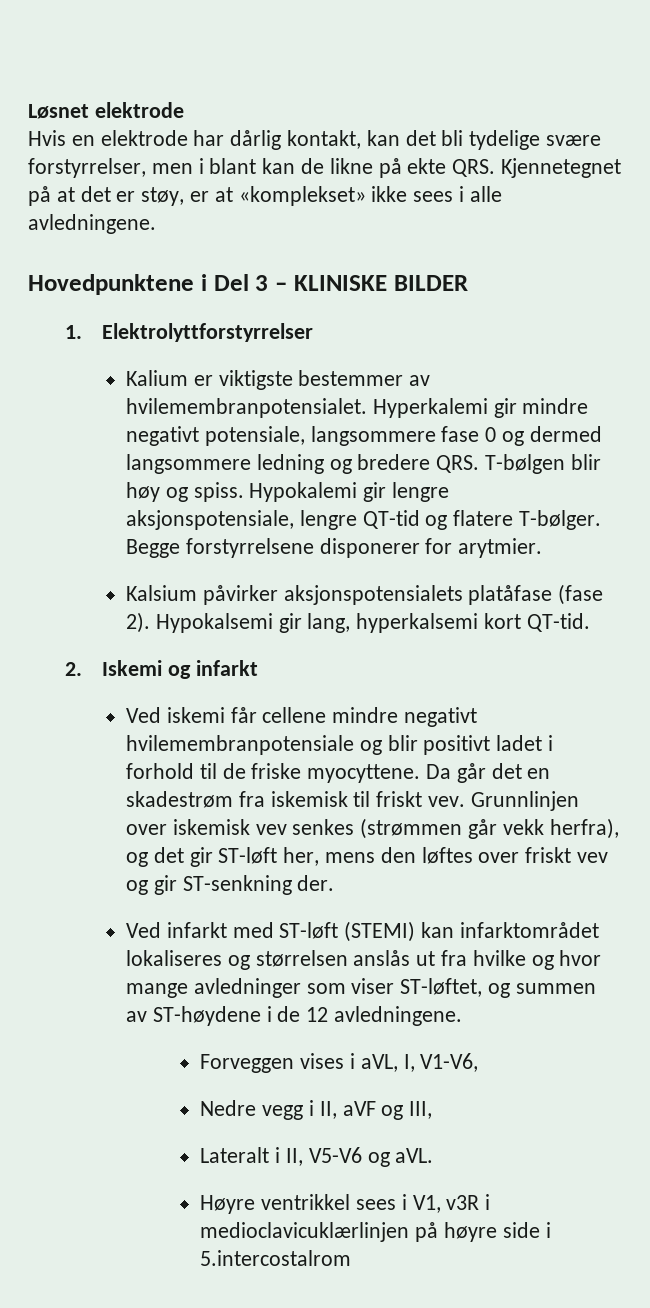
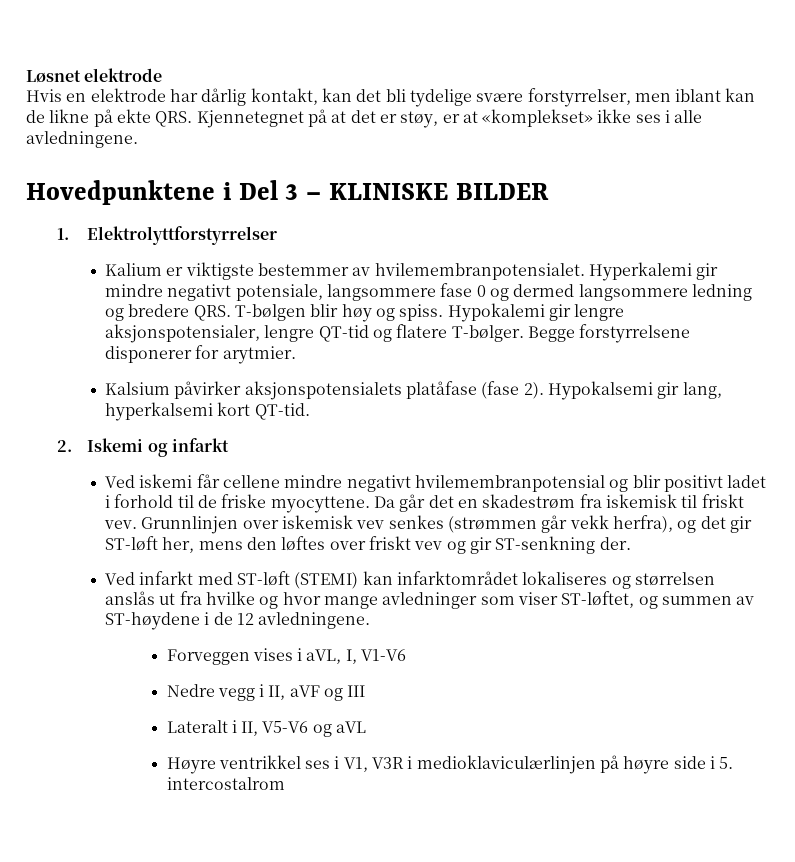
- Hvis en elektrode har dårlig kontakt, kan det bli tydelige svære forstyrrelser, men i blant kan de likne på ekte QRS. Kjennetegnet på at det er støy, er at «komplekset» ikke sees i alle avledningene.
+ Hvis en elektrode har dårlig kontakt, kan det bli tydelige svære forstyrrelser, men iblant kan de likne på ekte QRS. Kjennetegnet på at det er støy, er at «komplekset» ikke ses i alle avledningene.
- Hypokalemi gir lengre aksjonspotensiale, lengre QT-tid og flatere T-bølger.
+ Hypokalemi gir lengre aksjonspotensialer, lengre QT-tid og flatere T-bølger.
- Ved iskemi får cellene mindre negativt hvilemembranpotensiale og blir positivt ladet i forhold til de friske myocyttene.
+ Ved iskemi får cellene mindre negativt hvilemembranpotensial og blir positivt ladet i forhold til de friske myocyttene.
- Forveggen vises i aVL, I, V1-V6,
+ Forveggen vises i aVL, I, V1-V6
- Nedre vegg i II, aVF og III,
+ Nedre vegg i II, aVF og III
- Lateralt i II, V5-V6 og aVL.
+ Lateralt i II, V5-V6 og aVL
- Høyre ventrikkel sees i V1, v3R i medioclavicuklærlinjen på høyre side i 5.intercostalrom
+ Høyre ventrikkel ses i V1, V3R i medioklaviculærlinjen på høyre side i 5. intercostalrom

